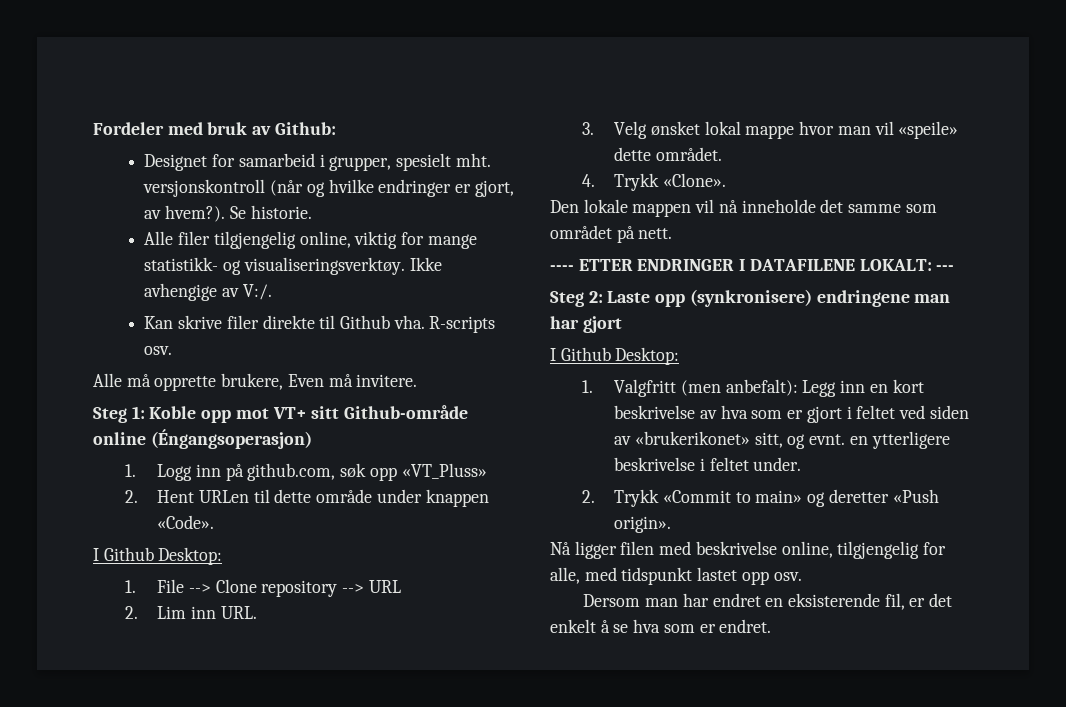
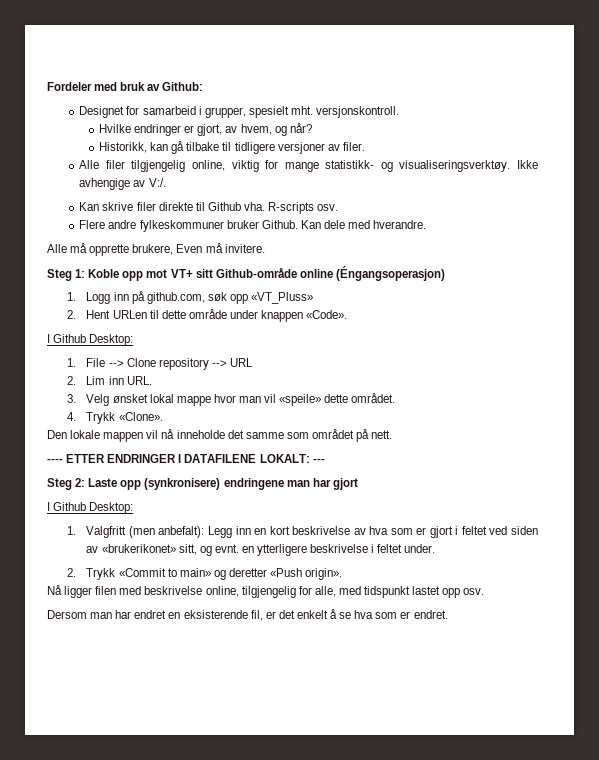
- Designet for samarbeid i grupper, spesielt mht. versjonskontroll (når og hvilke endringer er gjort, av hvem?). Se historie.
+ Designet for samarbeid i grupper, spesielt mht. versjonskontroll.
+ Hvilke endringer er gjort, av hvem, og når?
+ Historikk, kan gå tilbake til tidligere versjoner av filer.
+ Flere andre fylkeskommuner bruker Github. Kan dele med hverandre.

